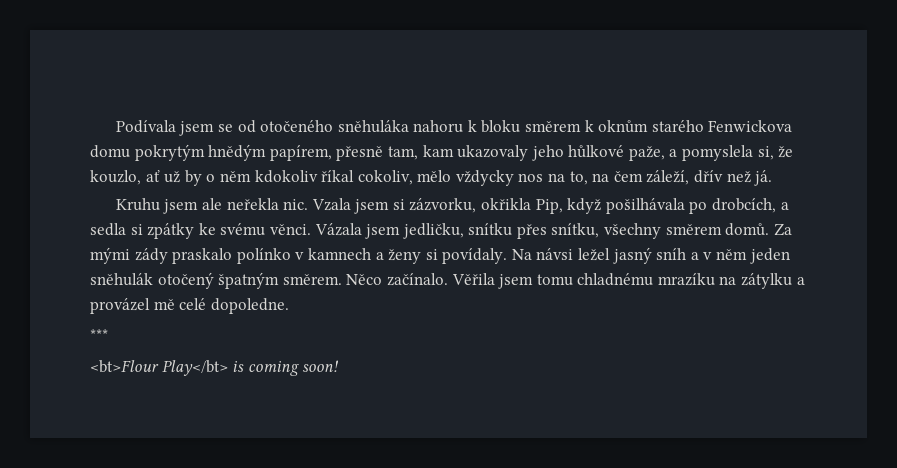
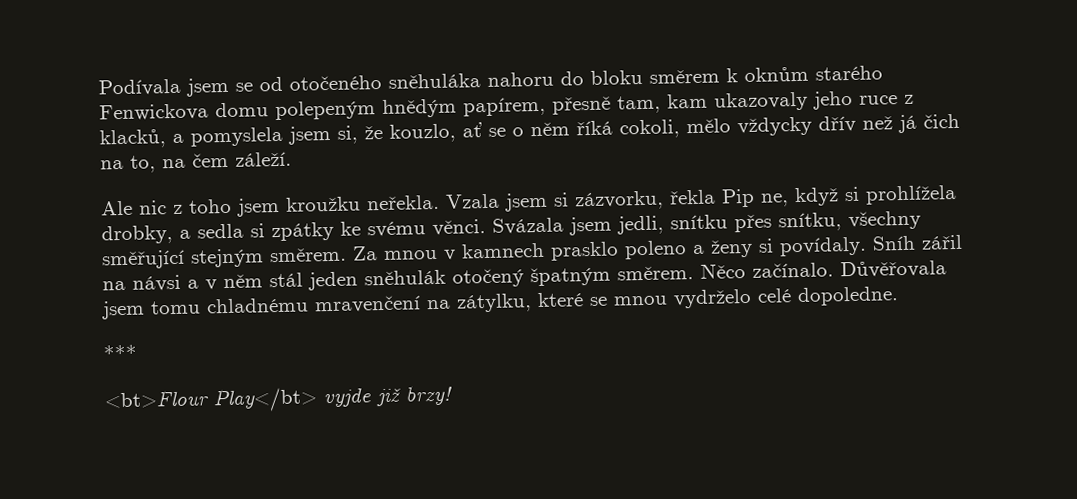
- Podívala jsem se od otočeného sněhuláka nahoru k bloku směrem k oknům starého Fenwickova domu pokrytým hnědým papírem, přesně tam, kam ukazovaly jeho hůlkové paže, a pomyslela si, že kouzlo, ať už by o něm kdokoliv říkal cokoliv, mělo vždycky nos na to, na čem záleží, dřív než já.
- Kruhu jsem ale neřekla nic. Vzala jsem si zázvorku, okřikla Pip, když pošilhávala po drobcích, a sedla si zpátky ke svému věnci.
+ Podívala jsem se od otočeného sněhuláka nahoru do bloku směrem k oknům starého Fenwickova domu polepeným hnědým papírem, přesně tam, kam ukazovaly jeho ruce z klacků, a pomyslela jsem si, že kouzlo, ať se o něm říká cokoli, mělo vždycky dřív než já čich na to, na čem záleží.
+ Ale nic z toho jsem kroužku neřekla. Vzala jsem si zázvorku, řekla Pip ne, když si prohlížela drobky, a sedla si zpátky ke svému věnci.
- Vázala jsem jedličku, snítku přes snítku, všechny směrem domů. Za mými zády praskalo polínko v kamnech a ženy si povídaly. Na návsi ležel jasný sníh a v něm jeden sněhulák otočený špatným směrem.
+ Svázala jsem jedli, snítku přes snítku, všechny směřující stejným směrem. Za mnou v kamnech prasklo poleno a ženy si povídaly. Sníh zářil na návsi a v něm stál jeden sněhulák otočený špatným směrem.
- Věřila jsem tomu chladnému mrazíku na zátylku a provázel mě celé dopoledne.
+ Důvěřovala jsem tomu chladnému mravenčení na zátylku, které se mnou vydrželo celé dopoledne.
- <bt>Flour Play</bt> is coming soon!
+ <bt>Flour Play</bt> vyjde již brzy!

